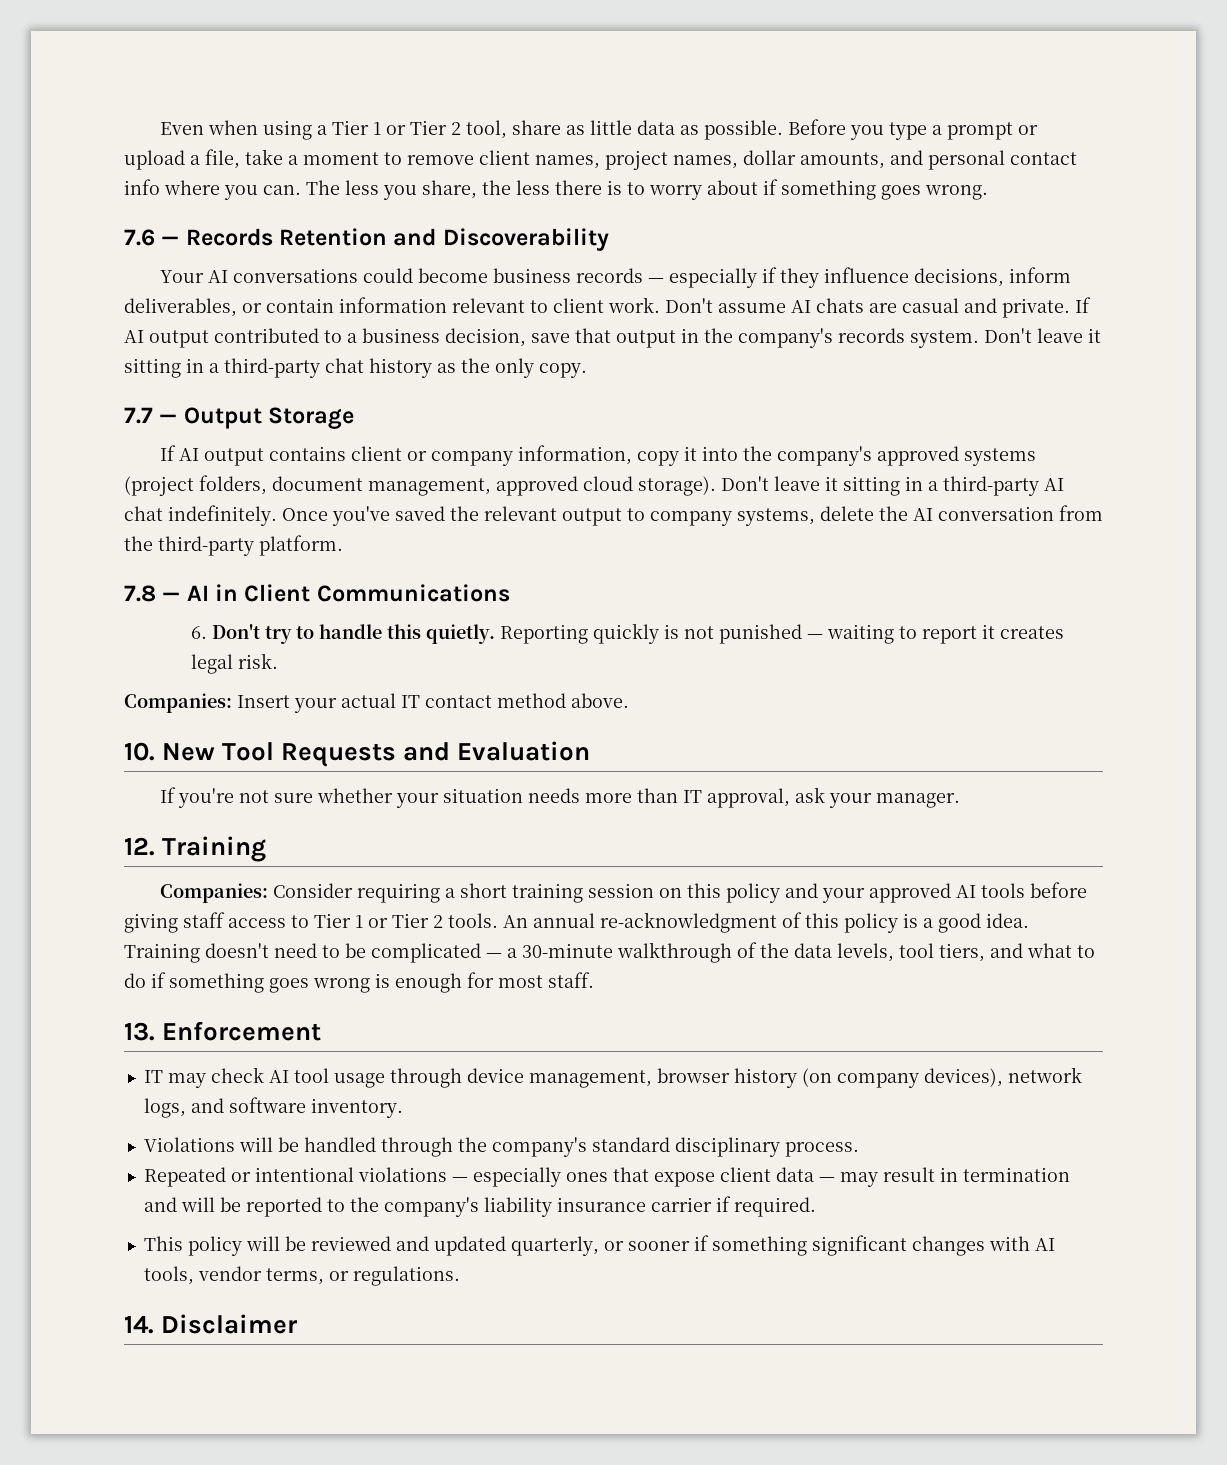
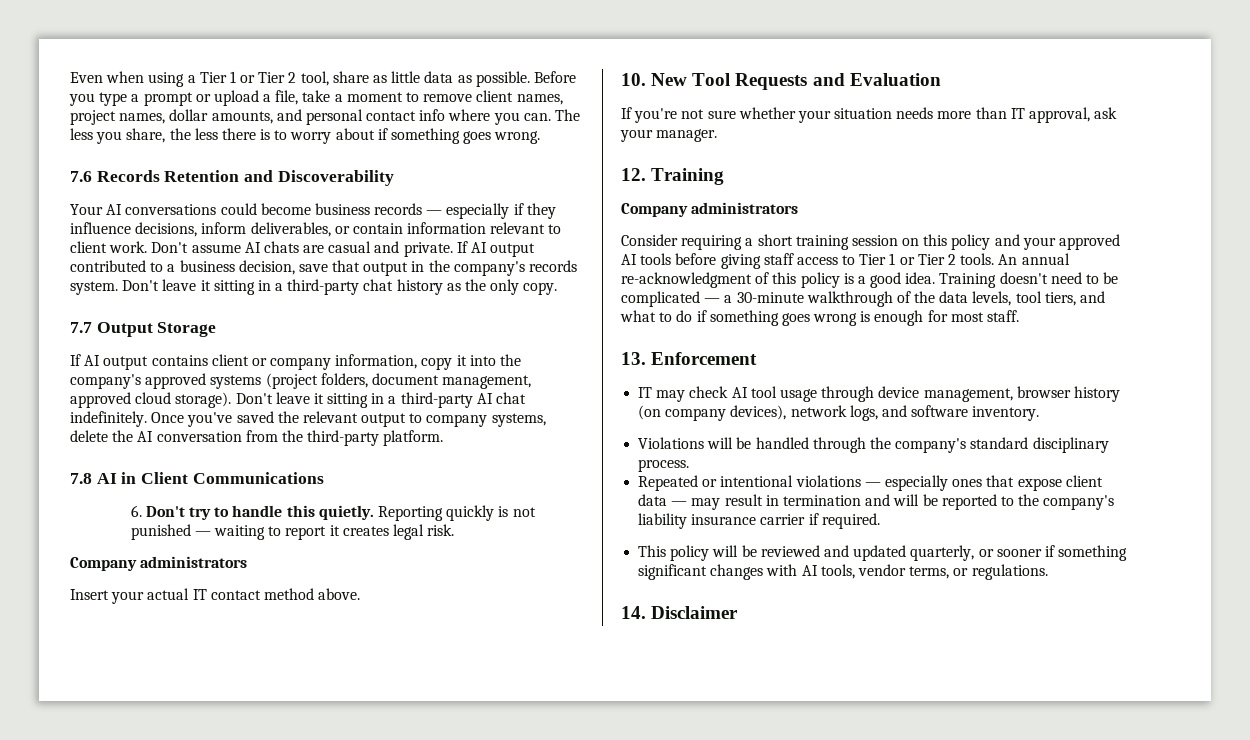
- 7.6 — Records Retention and Discoverability
+ 7.6 Records Retention and Discoverability
- 7.7 — Output Storage
+ 7.7 Output Storage
- 7.8 — AI in Client Communications
+ 7.8 AI in Client Communications
  Reporting quickly is not punished — waiting to report it creates legal risk.
- Companies: Insert your actual IT contact method above.
+ Company administrators
+ Insert your actual IT contact method above.
  12. Training
- Companies: Consider requiring a short training session on this policy and your approved AI tools before giving staff access to Tier 1 or Tier 2 tools.
+ Company administrators
+ Consider requiring a short training session on this policy and your approved AI tools before giving staff access to Tier 1 or Tier 2 tools.

